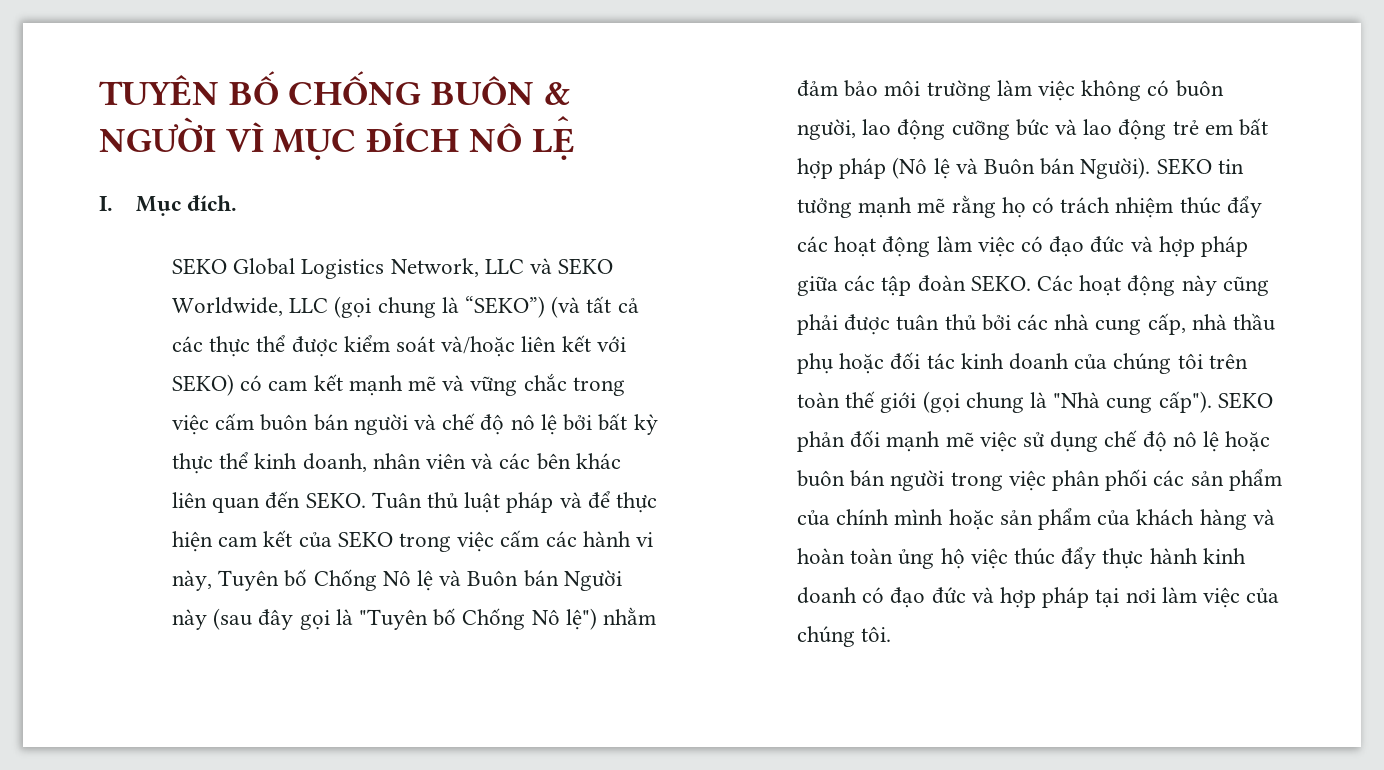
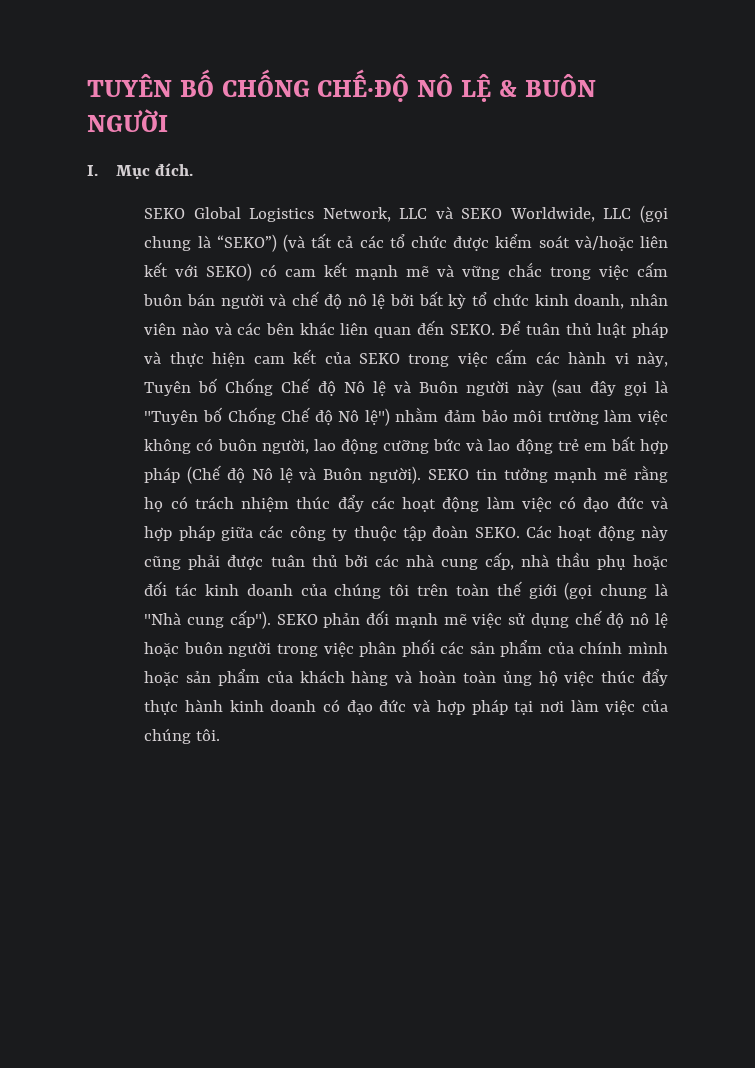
- TUYÊN BỐ CHỐNG BUÔN & NGƯỜI VÌ MỤC ĐÍCH NÔ LỆ
+ TUYÊN BỐ CHỐNG CHẾ·ĐỘ NÔ LỆ & BUÔN NGƯỜI
- SEKO Global Logistics Network, LLC và SEKO Worldwide, LLC (gọi chung là “SEKO”) (và tất cả các thực thể được kiểm soát và/hoặc liên kết với SEKO) có cam kết mạnh mẽ và vững chắc trong việc cấm buôn bán người và chế độ nô lệ bởi bất kỳ thực thể kinh doanh, nhân viên và các bên khác liên quan đến SEKO.
+ SEKO Global Logistics Network, LLC và SEKO Worldwide, LLC (gọi chung là “SEKO”) (và tất cả các tổ chức được kiểm soát và/hoặc liên kết với SEKO) có cam kết mạnh mẽ và vững chắc trong việc cấm buôn bán người và chế độ nô lệ bởi bất kỳ tổ chức kinh doanh, nhân viên nào và các bên khác liên quan đến SEKO.
- Tuân thủ luật pháp và để thực hiện cam kết của SEKO trong việc cấm các hành vi này, Tuyên bố Chống Nô lệ và Buôn bán Người này (sau đây gọi là "Tuyên bố Chống Nô lệ") nhằm đảm bảo môi trường làm việc không có buôn người, lao động cưỡng bức và lao động trẻ em bất hợp pháp (Nô lệ và Buôn bán Người).
+ Để tuân thủ luật pháp và thực hiện cam kết của SEKO trong việc cấm các hành vi này, Tuyên bố Chống Chế độ Nô lệ và Buôn người này (sau đây gọi là "Tuyên bố Chống Chế độ Nô lệ") nhằm đảm bảo môi trường làm việc không có buôn người, lao động cưỡng bức và lao động trẻ em bất hợp pháp (Chế độ Nô lệ và Buôn người).
- SEKO tin tưởng mạnh mẽ rằng họ có trách nhiệm thúc đẩy các hoạt động làm việc có đạo đức và hợp pháp giữa các tập đoàn SEKO.
+ SEKO tin tưởng mạnh mẽ rằng họ có trách nhiệm thúc đẩy các hoạt động làm việc có đạo đức và hợp pháp giữa các công ty thuộc tập đoàn SEKO.
- SEKO phản đối mạnh mẽ việc sử dụng chế độ nô lệ hoặc buôn bán người trong việc phân phối các sản phẩm của chính mình hoặc sản phẩm của khách hàng và hoàn toàn ủng hộ việc thúc đẩy thực hành kinh doanh có đạo đức và hợp pháp tại nơi làm việc của chúng tôi.
+ SEKO phản đối mạnh mẽ việc sử dụng chế độ nô lệ hoặc buôn người trong việc phân phối các sản phẩm của chính mình hoặc sản phẩm của khách hàng và hoàn toàn ủng hộ việc thúc đẩy thực hành kinh doanh có đạo đức và hợp pháp tại nơi làm việc của chúng tôi.

